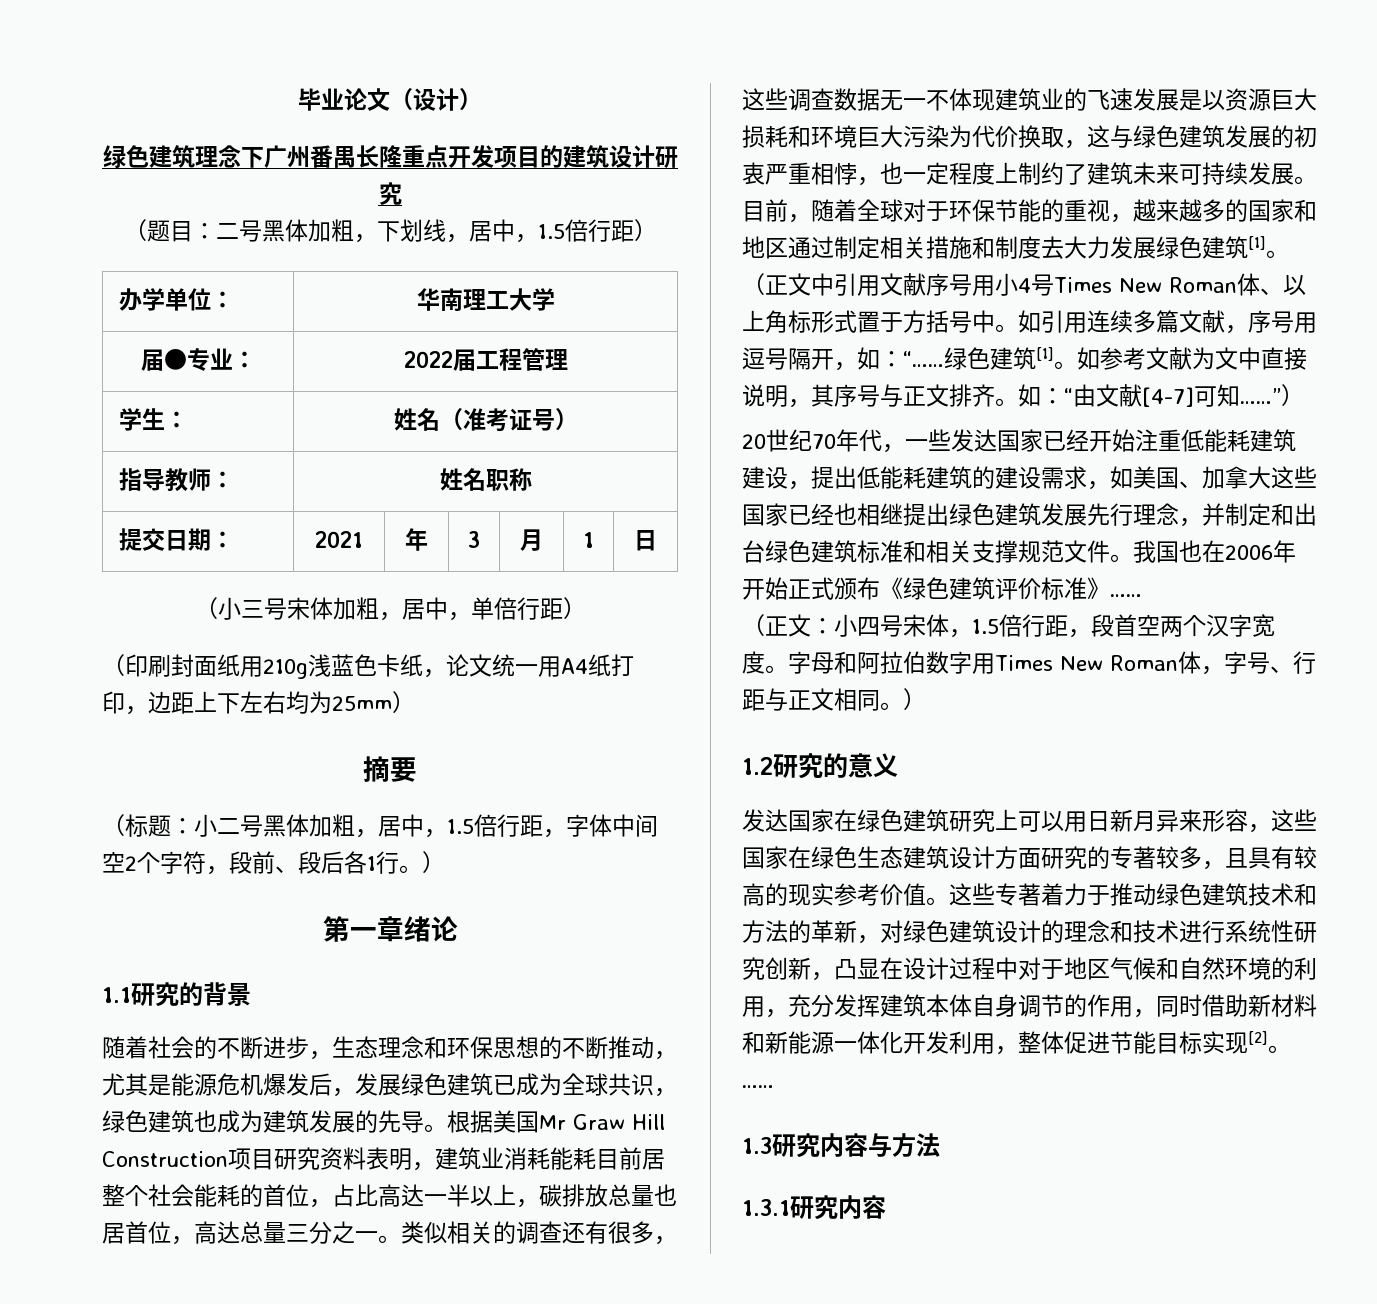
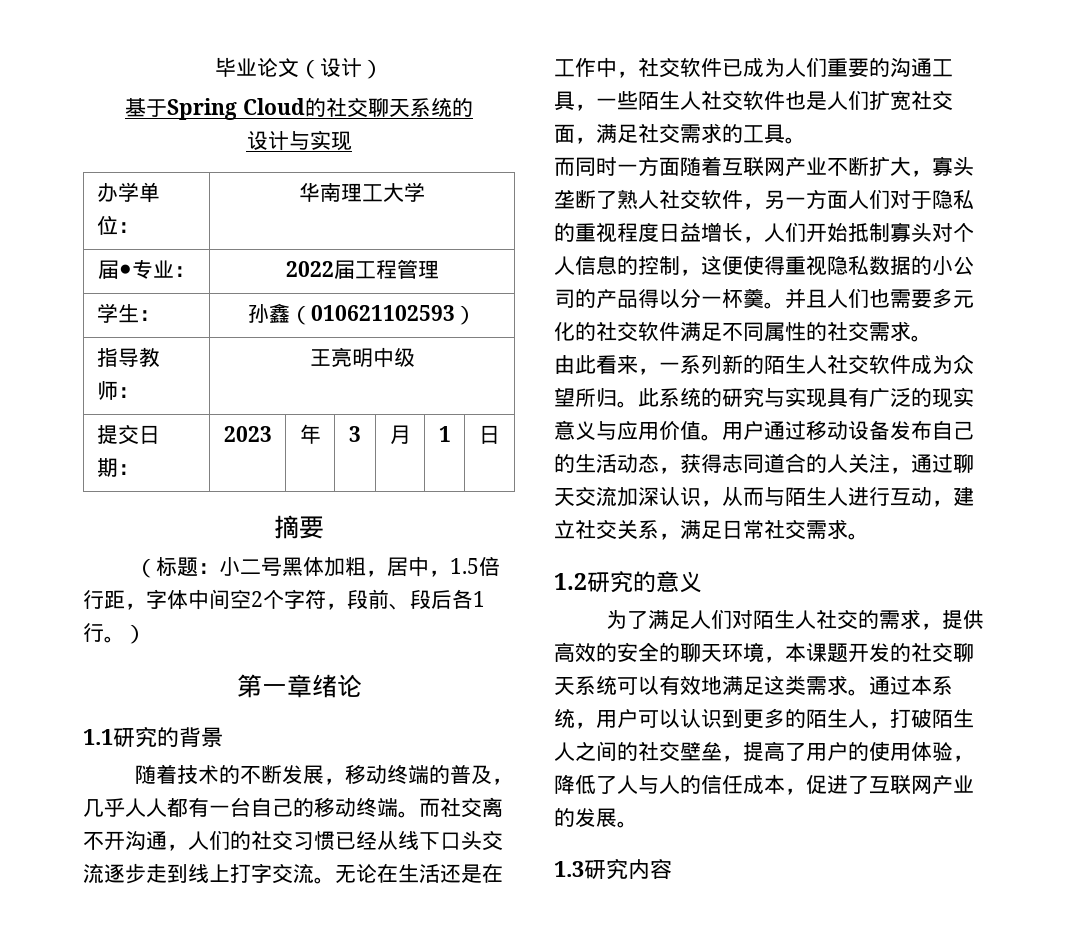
- 绿色建筑理念下广州番禺长隆重点开发项目的建筑设计研究
- （题目：二号黑体加粗，下划线，居中，1.5倍行距）
+ 基于Spring Cloud的社交聊天系统的
+ 设计与实现
- 学生： | 姓名（准考证号）
+ 学生： | 孙鑫（010621102593）
- 指导教师： | 姓名职称
+ 指导教师： | 王亮明中级
- 提交日期： | 2021 | 年 | 3 | 月 | 1 | 日
+ 提交日期： | 2023 | 年 | 3 | 月 | 1 | 日
- （小三号宋体加粗，居中，单倍行距）
- （印刷封面纸用210g浅蓝色卡纸，论文统一用A4纸打印，边距上下左右均为25mm）
- 随着社会的不断进步，生态理念和环保思想的不断推动，尤其是能源危机爆发后，发展绿色建筑已成为全球共识，绿色建筑也成为建筑发展的先导。根据美国Mr Graw Hill Construction项目研究资料表明，建筑业消耗能耗目前居整个社会能耗的首位，占比高达一半以上，碳排放总量也居首位，高达总量三分之一。类似相关的调查还有很多，这些调查数据无一不体现建筑业的飞速发展是以资源巨大损耗和环境巨大污染为代价换取，这与绿色建筑发展的初衷严重相悖，也一定程度上制约了建筑未来可持续发展。目前，随着全球对于环保节能的重视，越来越多的国家和地区通过制定相关措施和制度去大力发展绿色建筑[1]。（正文中引用文献序号用小4号Times New Roman体、以上角标形式置于方括号中。如引用连续多篇文献，序号用逗号隔开，如：“……绿色建筑[1]。如参考文献为文中直接说明，其序号与正文排齐。如：“由文献[4-7]可知……”）
- 20世纪70年代，一些发达国家已经开始注重低能耗建筑建设，提出低能耗建筑的建设需求，如美国、加拿大这些国家已经也相继提出绿色建筑发展先行理念，并制定和出台绿色建筑标准和相关支撑规范文件。我国也在2006年开始正式颁布《绿色建筑评价标准》……
- （正文：小四号宋体，1.5倍行距，段首空两个汉字宽度。字母和阿拉伯数字用Times New Roman体，字号、行距与正文相同。）
+ 随着技术的不断发展，移动终端的普及，几乎人人都有一台自己的移动终端。而社交离不开沟通，人们的社交习惯已经从线下口头交流逐步走到线上打字交流。无论在生活还是在工作中，社交软件已成为人们重要的沟通工具，一些陌生人社交软件也是人们扩宽社交面，满足社交需求的工具。
+ 而同时一方面随着互联网产业不断扩大，寡头垄断了熟人社交软件，另一方面人们对于隐私的重视程度日益增长，人们开始抵制寡头对个人信息的控制，这便使得重视隐私数据的小公司的产品得以分一杯羹。并且人们也需要多元化的社交软件满足不同属性的社交需求。
+ 由此看来，一系列新的陌生人社交软件成为众望所归。此系统的研究与实现具有广泛的现实意义与应用价值。用户通过移动设备发布自己的生活动态，获得志同道合的人关注，通过聊天交流加深认识，从而与陌生人进行互动，建立社交关系，满足日常社交需求。
  1.2研究的意义
- 发达国家在绿色建筑研究上可以用日新月异来形容，这些国家在绿色生态建筑设计方面研究的专著较多，且具有较高的现实参考价值。这些专著着力于推动绿色建筑技术和方法的革新，对绿色建筑设计的理念和技术进行系统性研究创新，凸显在设计过程中对于地区气候和自然环境的利用，充分发挥建筑本体自身调节的作用，同时借助新材料和新能源一体化开发利用，整体促进节能目标实现[2]。……
+ 为了满足人们对陌生人社交的需求，提供高效的安全的聊天环境，本课题开发的社交聊天系统可以有效地满足这类需求。通过本系统，用户可以认识到更多的陌生人，打破陌生人之间的社交壁垒，提高了用户的使用体验，降低了人与人的信任成本，促进了互联网产业的发展。
- 1.3研究内容与方法
- 1.3.1研究内容
+ 1.3研究内容

